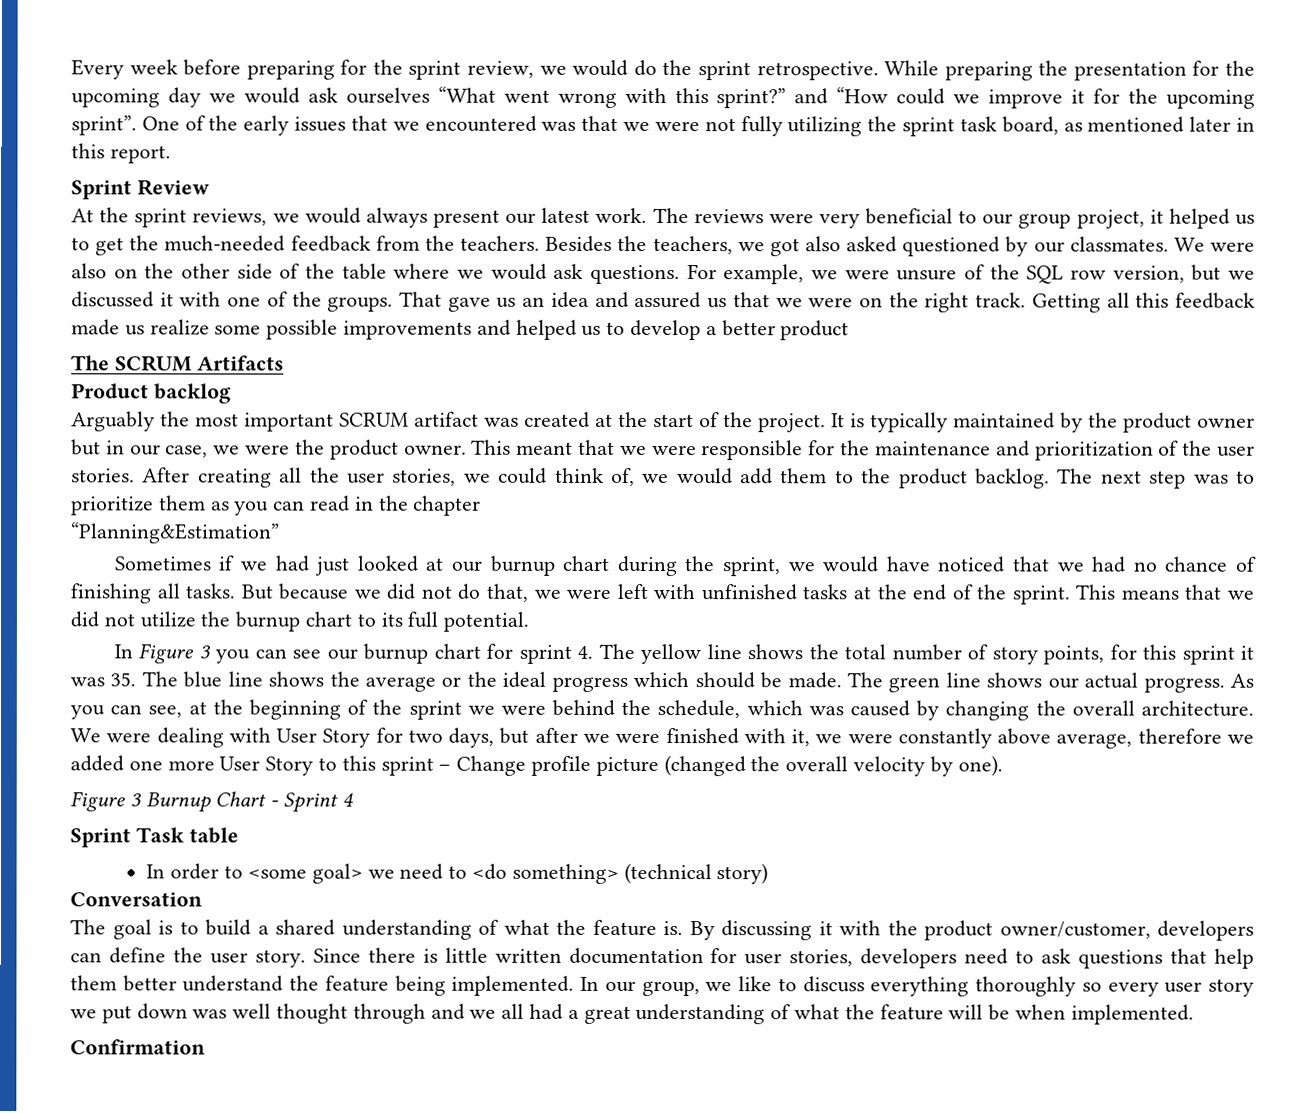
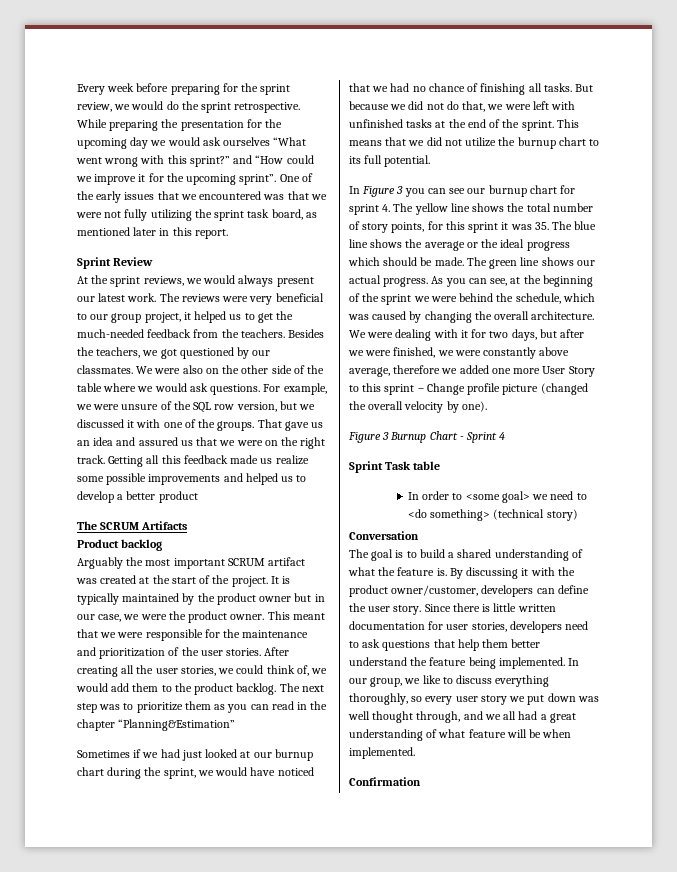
- Besides the teachers, we got also asked questioned by our classmates.
+ Besides the teachers, we got questioned by our classmates.
- The next step was to prioritize them as you can read in the chapter
- “Planning&Estimation”
+ The next step was to prioritize them as you can read in the chapter “Planning&Estimation”
- We were dealing with User Story for two days, but after we were finished with it, we were constantly above average, therefore we added one more User Story to this sprint – Change profile picture (changed the overall velocity by one).
+ We were dealing with it for two days, but after we were finished, we were constantly above average, therefore we added one more User Story to this sprint – Change profile picture (changed the overall velocity by one).
- In our group, we like to discuss everything thoroughly so every user story we put down was well thought through and we all had a great understanding of what the feature will be when implemented.
+ In our group, we like to discuss everything thoroughly, so every user story we put down was well thought through, and we all had a great understanding of what feature will be when implemented.

